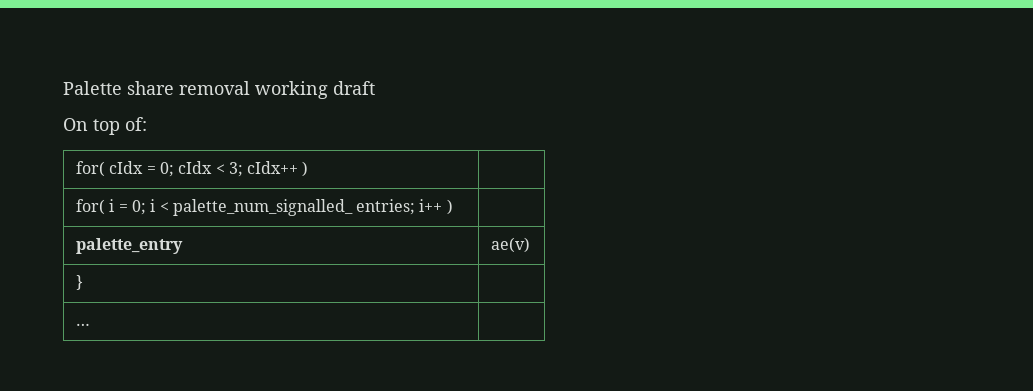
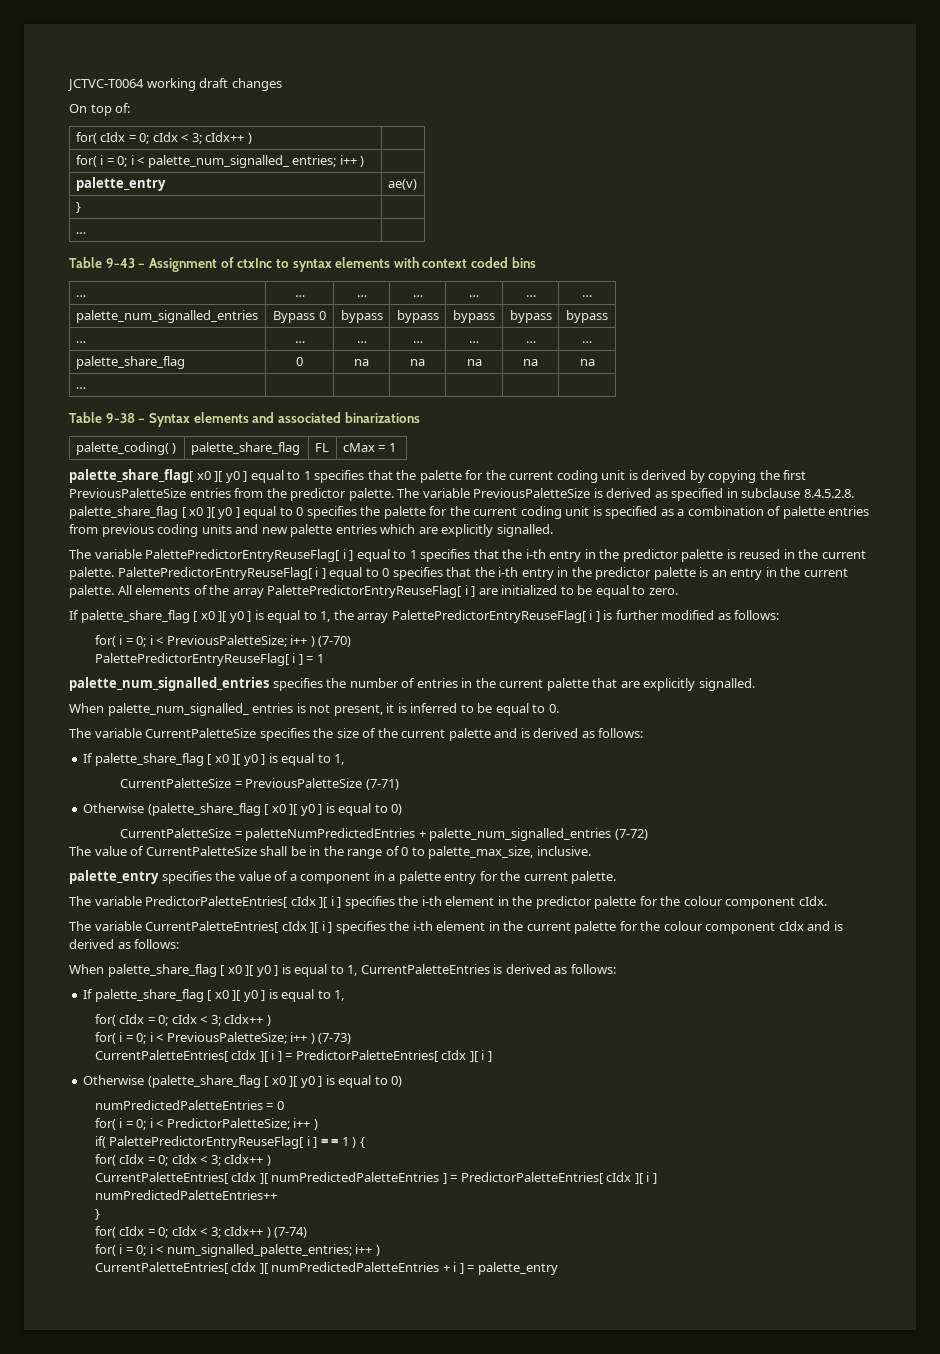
- Palette share removal working draft
+ JCTVC-T0064 working draft changes
+ Table 9-43 – Assignment of ctxInc to syntax elements with context coded bins
+ … | … | … | … | … | … | …
+ palette_num_signalled_entries | Bypass 0 | bypass | bypass | bypass | bypass | bypass
+ … | … | … | … | … | … | …
+ palette_share_flag | 0 | na | na | na | na | na
+ … | | | | | |
+ Table 9-38 – Syntax elements and associated binarizations
+ palette_coding( ) | palette_share_flag | FL | cMax = 1
+ palette_share_flag[ x0 ][ y0 ] equal to 1 specifies that the palette for the current coding unit is derived by copying the first PreviousPaletteSize entries from the predictor palette. The variable PreviousPaletteSize is derived as specified in subclause 8.4.5.2.8. palette_share_flag [ x0 ][ y0 ] equal to 0 specifies the palette for the current coding unit is specified as a combination of palette entries from previous coding units and new palette entries which are explicitly signalled.
+ The variable PalettePredictorEntryReuseFlag[ i ] equal to 1 specifies that the i-th entry in the predictor palette is reused in the current palette. PalettePredictorEntryReuseFlag[ i ] equal to 0 specifies that the i-th entry in the predictor palette is an entry in the current palette. All elements of the array PalettePredictorEntryReuseFlag[ i ] are initialized to be equal to zero.
+ If palette_share_flag [ x0 ][ y0 ] is equal to 1, the array PalettePredictorEntryReuseFlag[ i ] is further modified as follows:
+ for( i = 0; i < PreviousPaletteSize; i++ ) (7-70)
+ PalettePredictorEntryReuseFlag[ i ] = 1
+ palette_num_signalled_entries specifies the number of entries in the current palette that are explicitly signalled.
+ When palette_num_signalled_ entries is not present, it is inferred to be equal to 0.
+ The variable CurrentPaletteSize specifies the size of the current palette and is derived as follows:
+ If palette_share_flag [ x0 ][ y0 ] is equal to 1,
+ CurrentPaletteSize = PreviousPaletteSize (7-71)
+ Otherwise (palette_share_flag [ x0 ][ y0 ] is equal to 0)
+ CurrentPaletteSize = paletteNumPredictedEntries + palette_num_signalled_entries (7-72)
+ The value of CurrentPaletteSize shall be in the range of 0 to palette_max_size, inclusive.
+ palette_entry specifies the value of a component in a palette entry for the current palette.
+ The variable PredictorPaletteEntries[ cIdx ][ i ] specifies the i-th element in the predictor palette for the colour component cIdx.
+ The variable CurrentPaletteEntries[ cIdx ][ i ] specifies the i-th element in the current palette for the colour component cIdx and is derived as follows:
+ When palette_share_flag [ x0 ][ y0 ] is equal to 1, CurrentPaletteEntries is derived as follows:
+ If palette_share_flag [ x0 ][ y0 ] is equal to 1,
+ for( cIdx = 0; cIdx < 3; cIdx++ )
+ for( i = 0; i < PreviousPaletteSize; i++ ) (7-73)
+ CurrentPaletteEntries[ cIdx ][ i ] = PredictorPaletteEntries[ cIdx ][ i ]
+ Otherwise (palette_share_flag [ x0 ][ y0 ] is equal to 0)
+ numPredictedPaletteEntries = 0
+ for( i = 0; i < PredictorPaletteSize; i++ )
+ if( PalettePredictorEntryReuseFlag[ i ] = = 1 ) {
+ for( cIdx = 0; cIdx < 3; cIdx++ )
+ CurrentPaletteEntries[ cIdx ][ numPredictedPaletteEntries ] = PredictorPaletteEntries[ cIdx ][ i ]
+ numPredictedPaletteEntries++
+ }
+ for( cIdx = 0; cIdx < 3; cIdx++ ) (7-74)
+ for( i = 0; i < num_signalled_palette_entries; i++ )
+ CurrentPaletteEntries[ cIdx ][ numPredictedPaletteEntries + i ] = palette_entry

